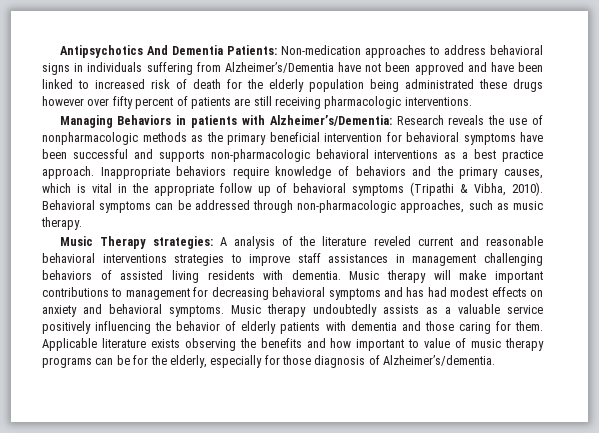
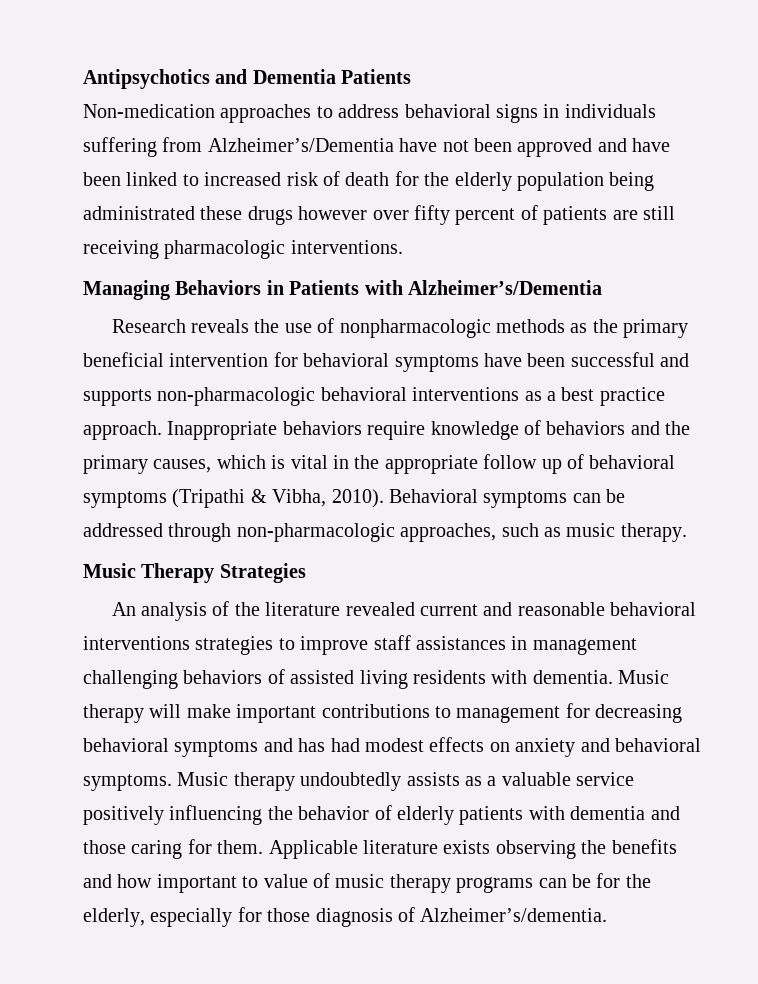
- Antipsychotics And Dementia Patients: Non-medication approaches to address behavioral signs in individuals suffering from Alzheimer’s/Dementia have not been approved and have been linked to increased risk of death for the elderly population being administrated these drugs however over fifty percent of patients are still receiving pharmacologic interventions.
+ Antipsychotics and Dementia Patients
+ Non-medication approaches to address behavioral signs in individuals suffering from Alzheimer’s/Dementia have not been approved and have been linked to increased risk of death for the elderly population being administrated these drugs however over fifty percent of patients are still receiving pharmacologic interventions.
- Managing Behaviors in patients with Alzheimer’s/Dementia: Research reveals the use of nonpharmacologic methods as the primary beneficial intervention for behavioral symptoms have been successful and supports non-pharmacologic behavioral interventions as a best practice approach.
+ Managing Behaviors in Patients with Alzheimer’s/Dementia
+ Research reveals the use of nonpharmacologic methods as the primary beneficial intervention for behavioral symptoms have been successful and supports non-pharmacologic behavioral interventions as a best practice approach.
- Music Therapy strategies: A analysis of the literature reveled current and reasonable behavioral interventions strategies to improve staff assistances in management challenging behaviors of assisted living residents with dementia.
+ Music Therapy Strategies
+ An analysis of the literature revealed current and reasonable behavioral interventions strategies to improve staff assistances in management challenging behaviors of assisted living residents with dementia.

